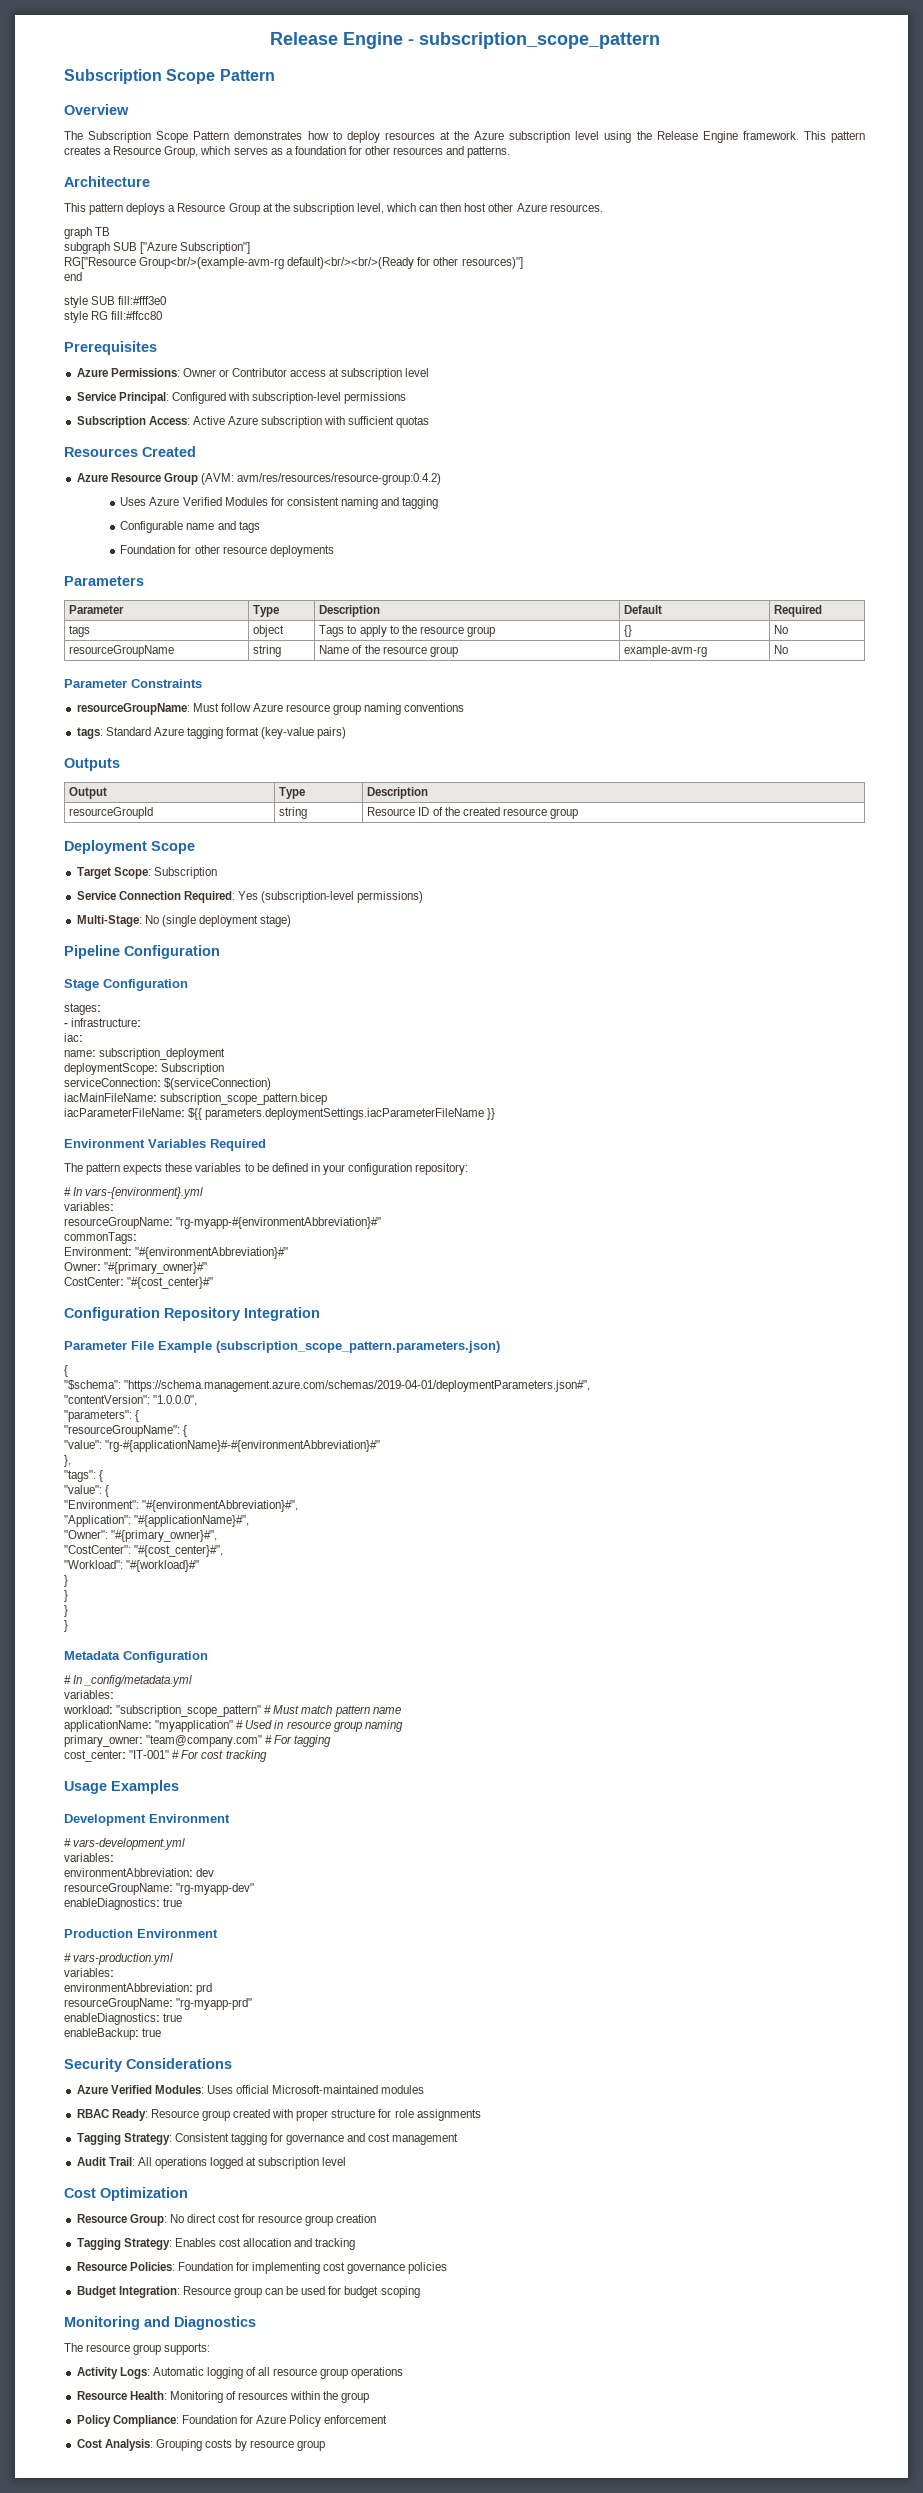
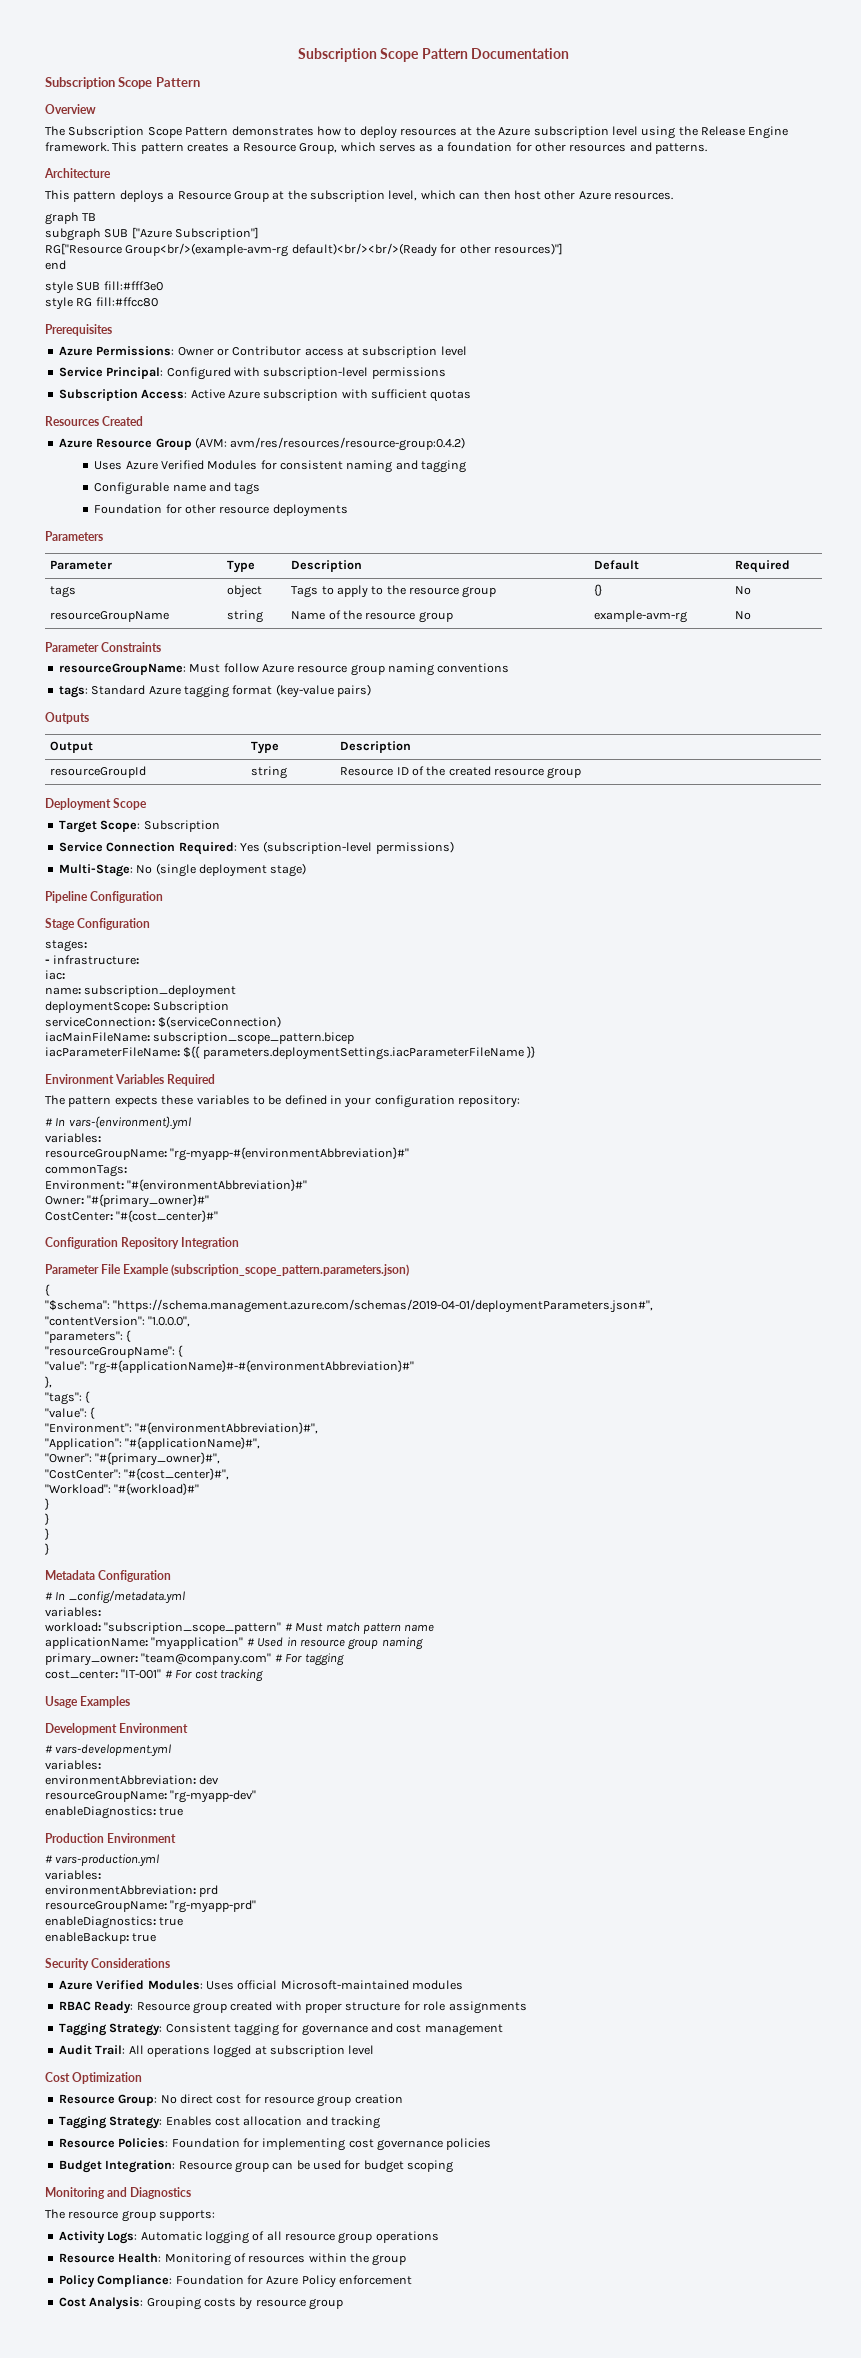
- Release Engine - subscription_scope_pattern
+ Subscription Scope Pattern Documentation

